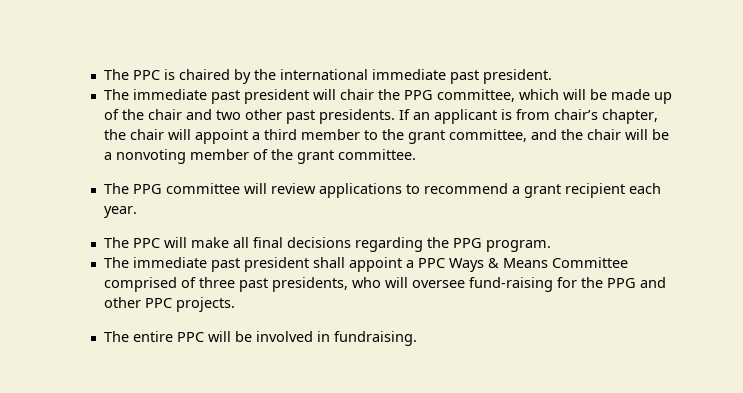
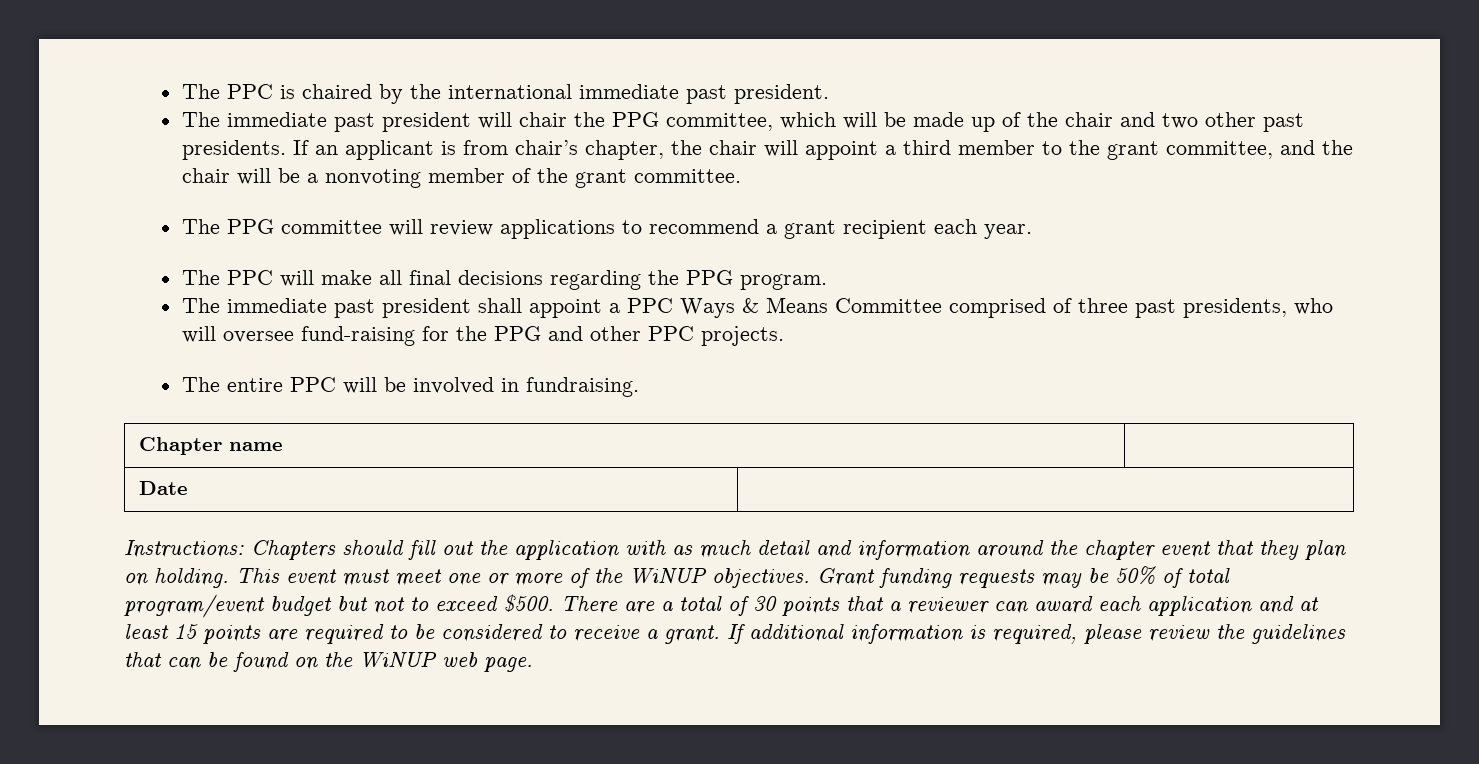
+ Chapter name |
+ Date |
+ Instructions: Chapters should fill out the application with as much detail and information around the chapter event that they plan on holding. This event must meet one or more of the WiNUP objectives. Grant funding requests may be 50% of total program/event budget but not to exceed $500. There are a total of 30 points that a reviewer can award each application and at least 15 points are required to be considered to receive a grant. If additional information is required, please review the guidelines that can be found on the WiNUP web page.

